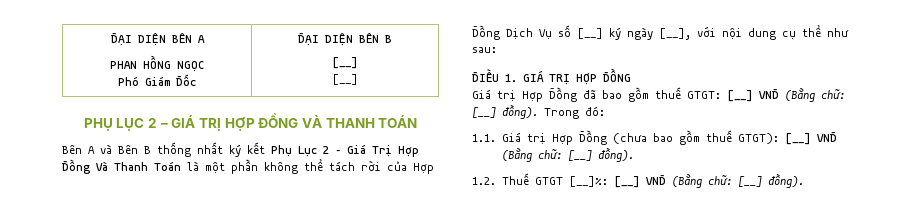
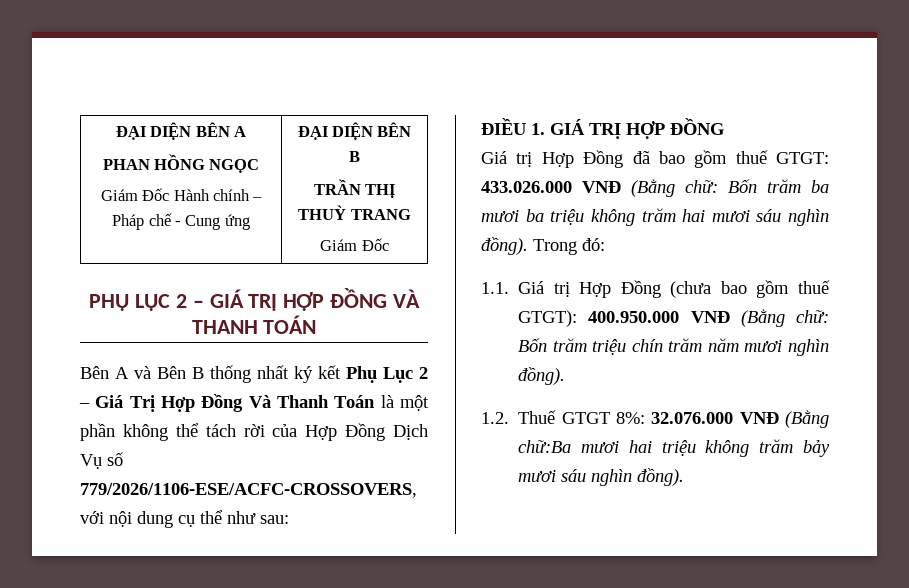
  ĐẠI DIỆN BÊN A
  PHAN HỒNG NGỌC
- Phó Giám Đốc | ĐẠI DIỆN BÊN B
- [__]
- [__]
+ Giám Đốc Hành chính – Pháp chế - Cung ứng | ĐẠI DIỆN BÊN B
+ TRẦN THỊ THUỲ TRANG
+ Giám Đốc
- Bên A và Bên B thống nhất ký kết Phụ Lục 2 – Giá Trị Hợp Đồng Và Thanh Toán là một phần không thể tách rời của Hợp Đồng Dịch Vụ số [__] ký ngày [__], với nội dung cụ thể như sau:
+ Bên A và Bên B thống nhất ký kết Phụ Lục 2 – Giá Trị Hợp Đồng Và Thanh Toán là một phần không thể tách rời của Hợp Đồng Dịch Vụ số 779/2026/1106-ESE/ACFC-CROSSOVERS, với nội dung cụ thể như sau:
- Giá trị Hợp Đồng đã bao gồm thuế GTGT: [__] VNĐ (Bằng chữ: [__] đồng).
+ Giá trị Hợp Đồng đã bao gồm thuế GTGT: 433.026.000 VNĐ (Bằng chữ: Bốn trăm ba mươi ba triệu không trăm hai mươi sáu nghìn đồng).
- 1.1. Giá trị Hợp Đồng (chưa bao gồm thuế GTGT): [__] VNĐ (Bằng chữ: [__] đồng).
- 1.2. Thuế GTGT [__]%: [__] VNĐ (Bằng chữ: [__] đồng).
+ 1.1. Giá trị Hợp Đồng (chưa bao gồm thuế GTGT): 400.950.000 VNĐ (Bằng chữ: Bốn trăm triệu chín trăm năm mươi nghìn đồng).
+ 1.2. Thuế GTGT 8%: 32.076.000 VNĐ (Bằng chữ:Ba mươi hai triệu không trăm bảy mươi sáu nghìn đồng).

